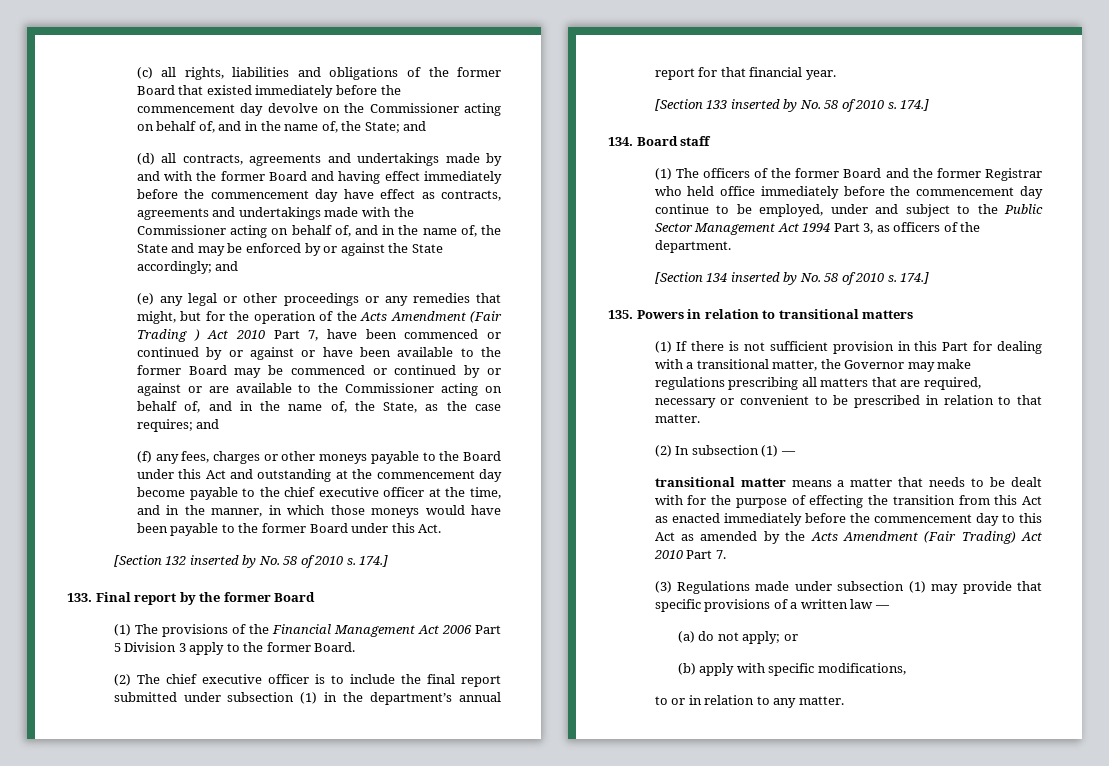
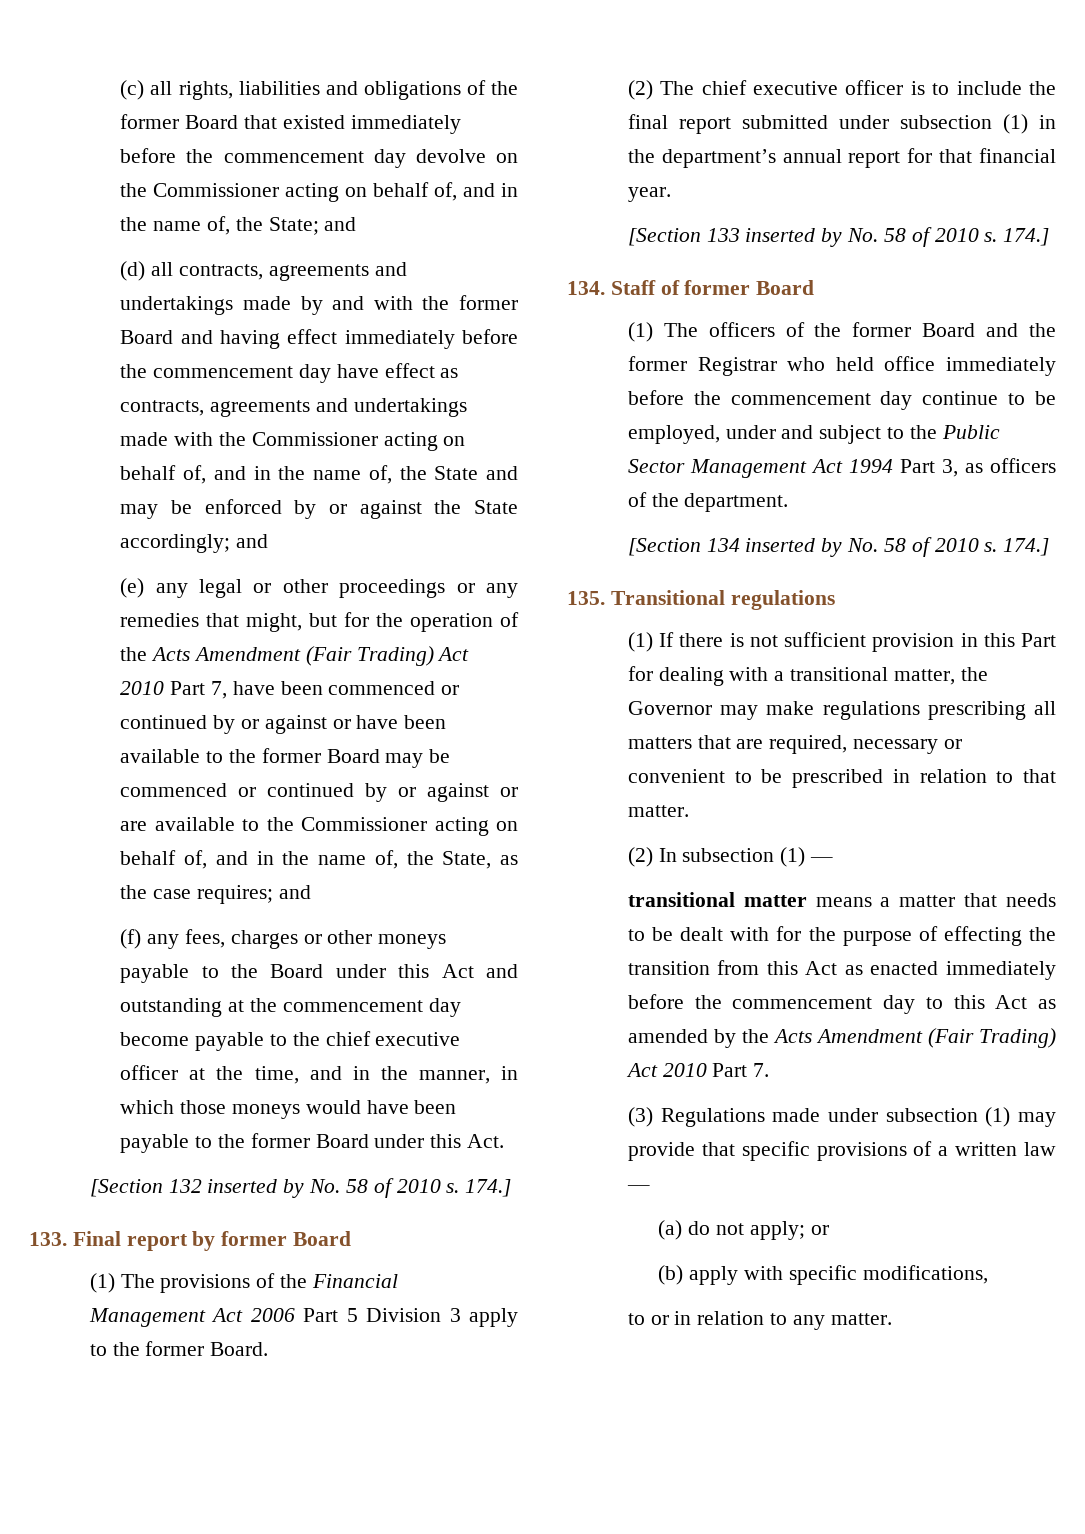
- (e) any legal or other proceedings or any remedies that might, but for the operation of the Acts Amendment (Fair Trading ) Act 2010 Part 7, have been commenced or continued by or against or have been available to the former Board may be commenced or continued by or against or are available to the Commissioner acting on behalf of, and in the name of, the State, as the case requires;
+ (e) any legal or other proceedings or any remedies that might, but for the operation of the Acts Amendment (Fair Trading) Act 2010 Part 7, have been commenced or continued by or against or have been available to the former Board may be commenced or continued by or against or are available to the Commissioner acting on behalf of, and in the name of, the State, as the case requires;
- 133. Final report by the former Board
+ 133. Final report by former Board
- 134. Board staff
+ 134. Staff of former Board
- 135. Powers in relation to transitional matters
+ 135. Transitional regulations

